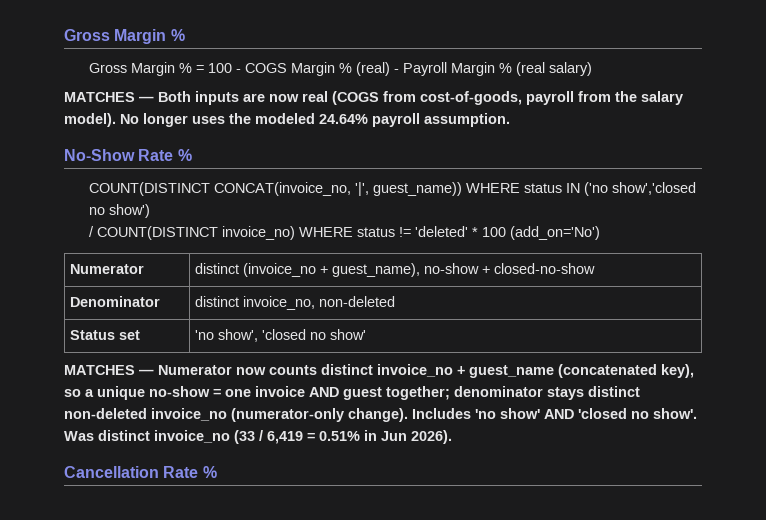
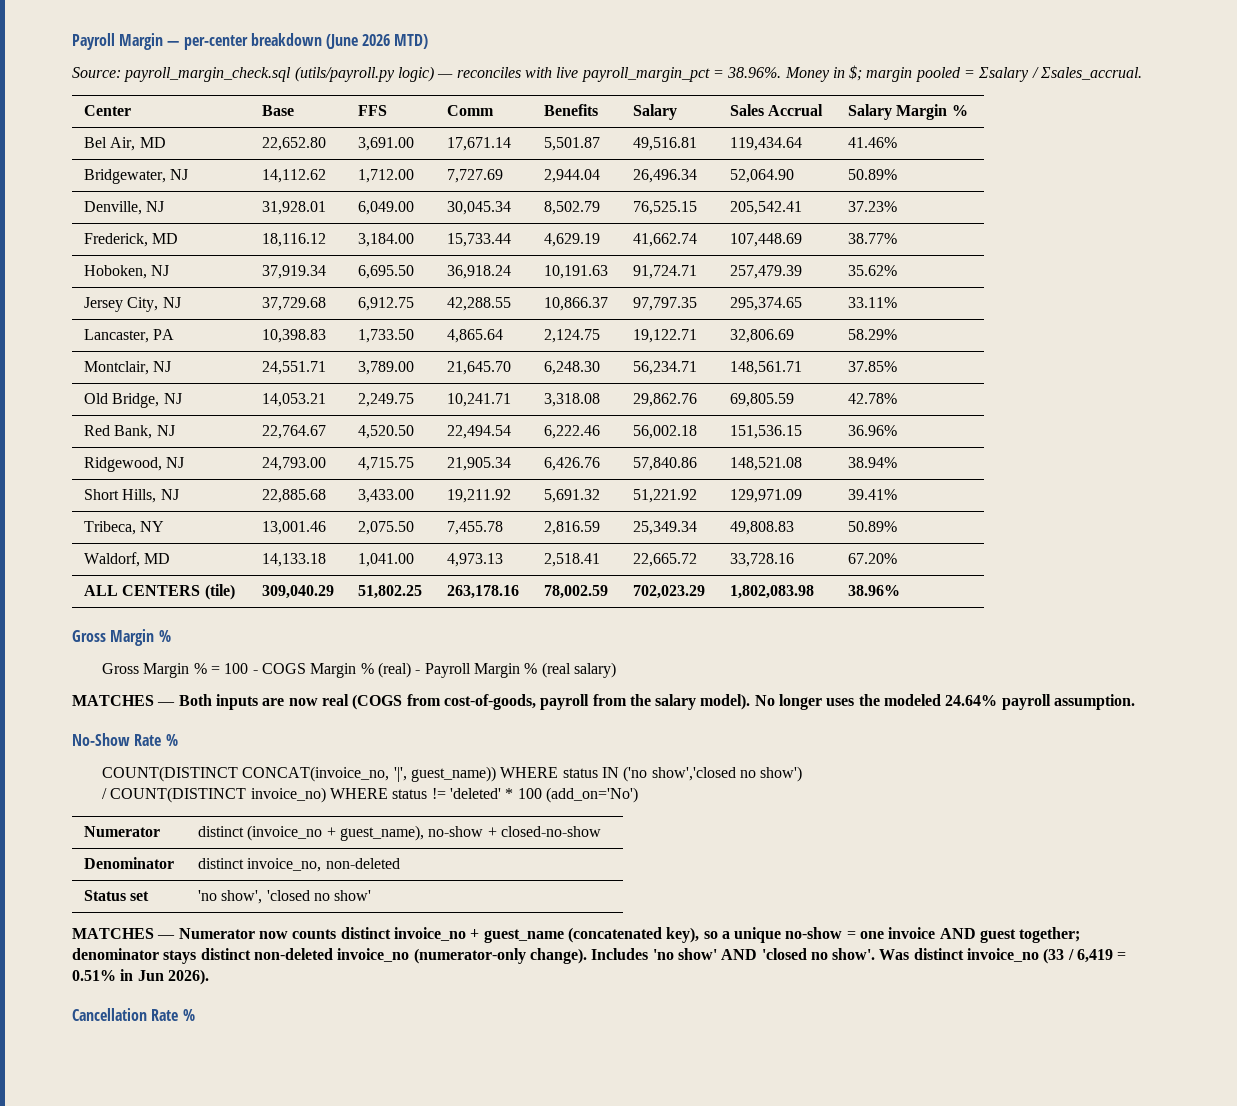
+ Payroll Margin — per-center breakdown (June 2026 MTD)
+ Source: payroll_margin_check.sql (utils/payroll.py logic) — reconciles with live payroll_margin_pct = 38.96%. Money in $; margin pooled = Σsalary / Σsales_accrual.
+ Center | Base | FFS | Comm | Benefits | Salary | Sales Accrual | Salary Margin %
+ Bel Air, MD | 22,652.80 | 3,691.00 | 17,671.14 | 5,501.87 | 49,516.81 | 119,434.64 | 41.46%
+ Bridgewater, NJ | 14,112.62 | 1,712.00 | 7,727.69 | 2,944.04 | 26,496.34 | 52,064.90 | 50.89%
+ Denville, NJ | 31,928.01 | 6,049.00 | 30,045.34 | 8,502.79 | 76,525.15 | 205,542.41 | 37.23%
+ Frederick, MD | 18,116.12 | 3,184.00 | 15,733.44 | 4,629.19 | 41,662.74 | 107,448.69 | 38.77%
+ Hoboken, NJ | 37,919.34 | 6,695.50 | 36,918.24 | 10,191.63 | 91,724.71 | 257,479.39 | 35.62%
+ Jersey City, NJ | 37,729.68 | 6,912.75 | 42,288.55 | 10,866.37 | 97,797.35 | 295,374.65 | 33.11%
+ Lancaster, PA | 10,398.83 | 1,733.50 | 4,865.64 | 2,124.75 | 19,122.71 | 32,806.69 | 58.29%
+ Montclair, NJ | 24,551.71 | 3,789.00 | 21,645.70 | 6,248.30 | 56,234.71 | 148,561.71 | 37.85%
+ Old Bridge, NJ | 14,053.21 | 2,249.75 | 10,241.71 | 3,318.08 | 29,862.76 | 69,805.59 | 42.78%
+ Red Bank, NJ | 22,764.67 | 4,520.50 | 22,494.54 | 6,222.46 | 56,002.18 | 151,536.15 | 36.96%
+ Ridgewood, NJ | 24,793.00 | 4,715.75 | 21,905.34 | 6,426.76 | 57,840.86 | 148,521.08 | 38.94%
+ Short Hills, NJ | 22,885.68 | 3,433.00 | 19,211.92 | 5,691.32 | 51,221.92 | 129,971.09 | 39.41%
+ Tribeca, NY | 13,001.46 | 2,075.50 | 7,455.78 | 2,816.59 | 25,349.34 | 49,808.83 | 50.89%
+ Waldorf, MD | 14,133.18 | 1,041.00 | 4,973.13 | 2,518.41 | 22,665.72 | 33,728.16 | 67.20%
+ ALL CENTERS (tile) | 309,040.29 | 51,802.25 | 263,178.16 | 78,002.59 | 702,023.29 | 1,802,083.98 | 38.96%

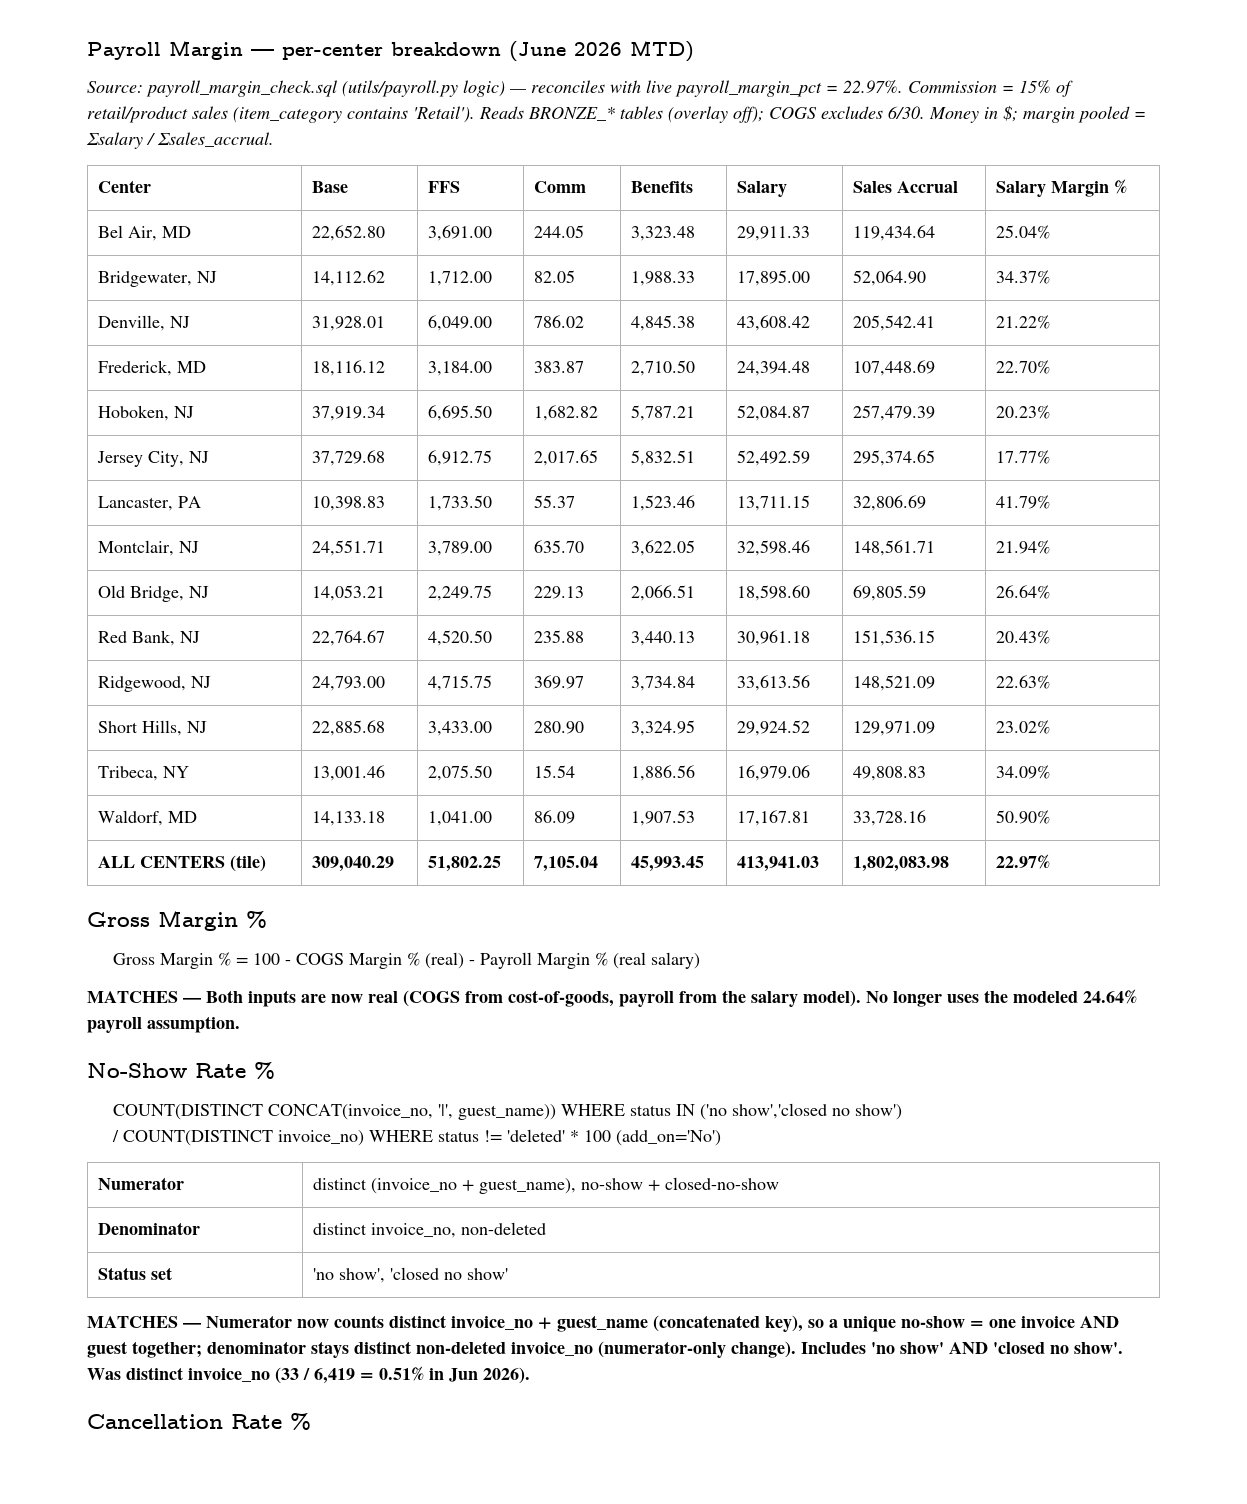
- Source: payroll_margin_check.sql (utils/payroll.py logic) — reconciles with live payroll_margin_pct = 38.96%. Money in $; margin pooled = Σsalary / Σsales_accrual.
+ Source: payroll_margin_check.sql (utils/payroll.py logic) — reconciles with live payroll_margin_pct = 22.97%. Commission = 15% of retail/product sales (item_category contains 'Retail'). Reads BRONZE_* tables (overlay off); COGS excludes 6/30. Money in $; margin pooled = Σsalary / Σsales_accrual.
- Bel Air, MD | 22,652.80 | 3,691.00 | 17,671.14 | 5,501.87 | 49,516.81 | 119,434.64 | 41.46%
+ Bel Air, MD | 22,652.80 | 3,691.00 | 244.05 | 3,323.48 | 29,911.33 | 119,434.64 | 25.04%
- Bridgewater, NJ | 14,112.62 | 1,712.00 | 7,727.69 | 2,944.04 | 26,496.34 | 52,064.90 | 50.89%
+ Bridgewater, NJ | 14,112.62 | 1,712.00 | 82.05 | 1,988.33 | 17,895.00 | 52,064.90 | 34.37%
- Denville, NJ | 31,928.01 | 6,049.00 | 30,045.34 | 8,502.79 | 76,525.15 | 205,542.41 | 37.23%
+ Denville, NJ | 31,928.01 | 6,049.00 | 786.02 | 4,845.38 | 43,608.42 | 205,542.41 | 21.22%
- Frederick, MD | 18,116.12 | 3,184.00 | 15,733.44 | 4,629.19 | 41,662.74 | 107,448.69 | 38.77%
+ Frederick, MD | 18,116.12 | 3,184.00 | 383.87 | 2,710.50 | 24,394.48 | 107,448.69 | 22.70%
- Hoboken, NJ | 37,919.34 | 6,695.50 | 36,918.24 | 10,191.63 | 91,724.71 | 257,479.39 | 35.62%
+ Hoboken, NJ | 37,919.34 | 6,695.50 | 1,682.82 | 5,787.21 | 52,084.87 | 257,479.39 | 20.23%
- Jersey City, NJ | 37,729.68 | 6,912.75 | 42,288.55 | 10,866.37 | 97,797.35 | 295,374.65 | 33.11%
+ Jersey City, NJ | 37,729.68 | 6,912.75 | 2,017.65 | 5,832.51 | 52,492.59 | 295,374.65 | 17.77%
- Lancaster, PA | 10,398.83 | 1,733.50 | 4,865.64 | 2,124.75 | 19,122.71 | 32,806.69 | 58.29%
+ Lancaster, PA | 10,398.83 | 1,733.50 | 55.37 | 1,523.46 | 13,711.15 | 32,806.69 | 41.79%
- Montclair, NJ | 24,551.71 | 3,789.00 | 21,645.70 | 6,248.30 | 56,234.71 | 148,561.71 | 37.85%
+ Montclair, NJ | 24,551.71 | 3,789.00 | 635.70 | 3,622.05 | 32,598.46 | 148,561.71 | 21.94%
- Old Bridge, NJ | 14,053.21 | 2,249.75 | 10,241.71 | 3,318.08 | 29,862.76 | 69,805.59 | 42.78%
+ Old Bridge, NJ | 14,053.21 | 2,249.75 | 229.13 | 2,066.51 | 18,598.60 | 69,805.59 | 26.64%
- Red Bank, NJ | 22,764.67 | 4,520.50 | 22,494.54 | 6,222.46 | 56,002.18 | 151,536.15 | 36.96%
+ Red Bank, NJ | 22,764.67 | 4,520.50 | 235.88 | 3,440.13 | 30,961.18 | 151,536.15 | 20.43%
- Ridgewood, NJ | 24,793.00 | 4,715.75 | 21,905.34 | 6,426.76 | 57,840.86 | 148,521.08 | 38.94%
+ Ridgewood, NJ | 24,793.00 | 4,715.75 | 369.97 | 3,734.84 | 33,613.56 | 148,521.09 | 22.63%
- Short Hills, NJ | 22,885.68 | 3,433.00 | 19,211.92 | 5,691.32 | 51,221.92 | 129,971.09 | 39.41%
+ Short Hills, NJ | 22,885.68 | 3,433.00 | 280.90 | 3,324.95 | 29,924.52 | 129,971.09 | 23.02%
- Tribeca, NY | 13,001.46 | 2,075.50 | 7,455.78 | 2,816.59 | 25,349.34 | 49,808.83 | 50.89%
+ Tribeca, NY | 13,001.46 | 2,075.50 | 15.54 | 1,886.56 | 16,979.06 | 49,808.83 | 34.09%
- Waldorf, MD | 14,133.18 | 1,041.00 | 4,973.13 | 2,518.41 | 22,665.72 | 33,728.16 | 67.20%
+ Waldorf, MD | 14,133.18 | 1,041.00 | 86.09 | 1,907.53 | 17,167.81 | 33,728.16 | 50.90%
- ALL CENTERS (tile) | 309,040.29 | 51,802.25 | 263,178.16 | 78,002.59 | 702,023.29 | 1,802,083.98 | 38.96%
+ ALL CENTERS (tile) | 309,040.29 | 51,802.25 | 7,105.04 | 45,993.45 | 413,941.03 | 1,802,083.98 | 22.97%

